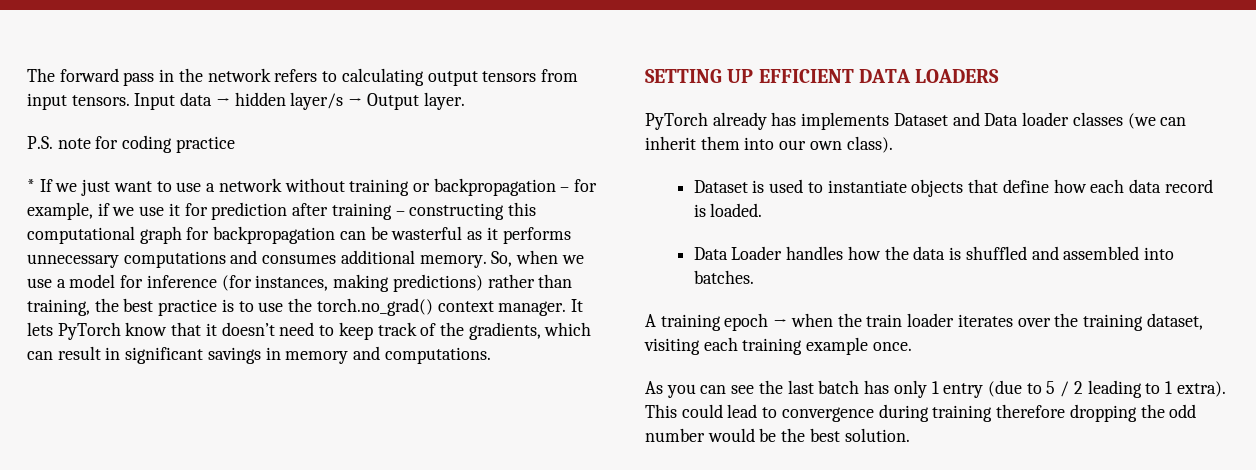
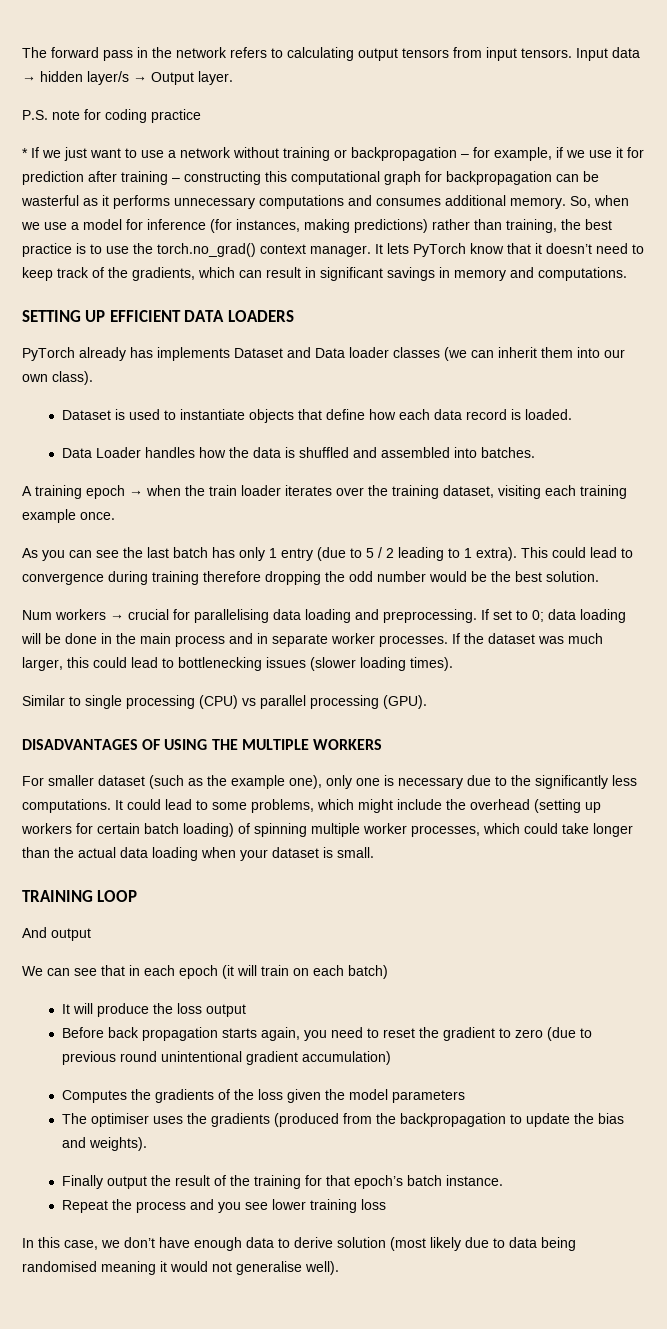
+ Num workers → crucial for parallelising data loading and preprocessing. If set to 0; data loading will be done in the main process and in separate worker processes. If the dataset was much larger, this could lead to bottlenecking issues (slower loading times).
+ Similar to single processing (CPU) vs parallel processing (GPU).
+ DISADVANTAGES OF USING THE MULTIPLE WORKERS
+ For smaller dataset (such as the example one), only one is necessary due to the significantly less computations. It could lead to some problems, which might include the overhead (setting up workers for certain batch loading) of spinning multiple worker processes, which could take longer than the actual data loading when your dataset is small.
+ TRAINING LOOP
+ And output
+ We can see that in each epoch (it will train on each batch)
+ It will produce the loss output
+ Before back propagation starts again, you need to reset the gradient to zero (due to previous round unintentional gradient accumulation)
+ Computes the gradients of the loss given the model parameters
+ The optimiser uses the gradients (produced from the backpropagation to update the bias and weights).
+ Finally output the result of the training for that epoch’s batch instance.
+ Repeat the process and you see lower training loss
+ In this case, we don’t have enough data to derive solution (most likely due to data being randomised meaning it would not generalise well).

